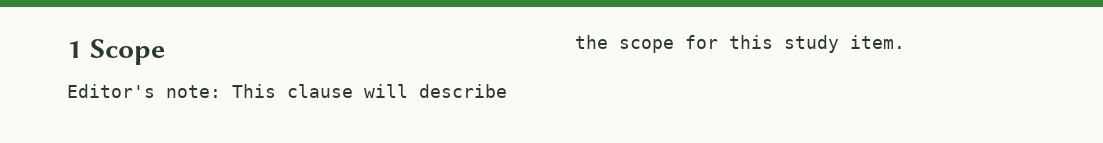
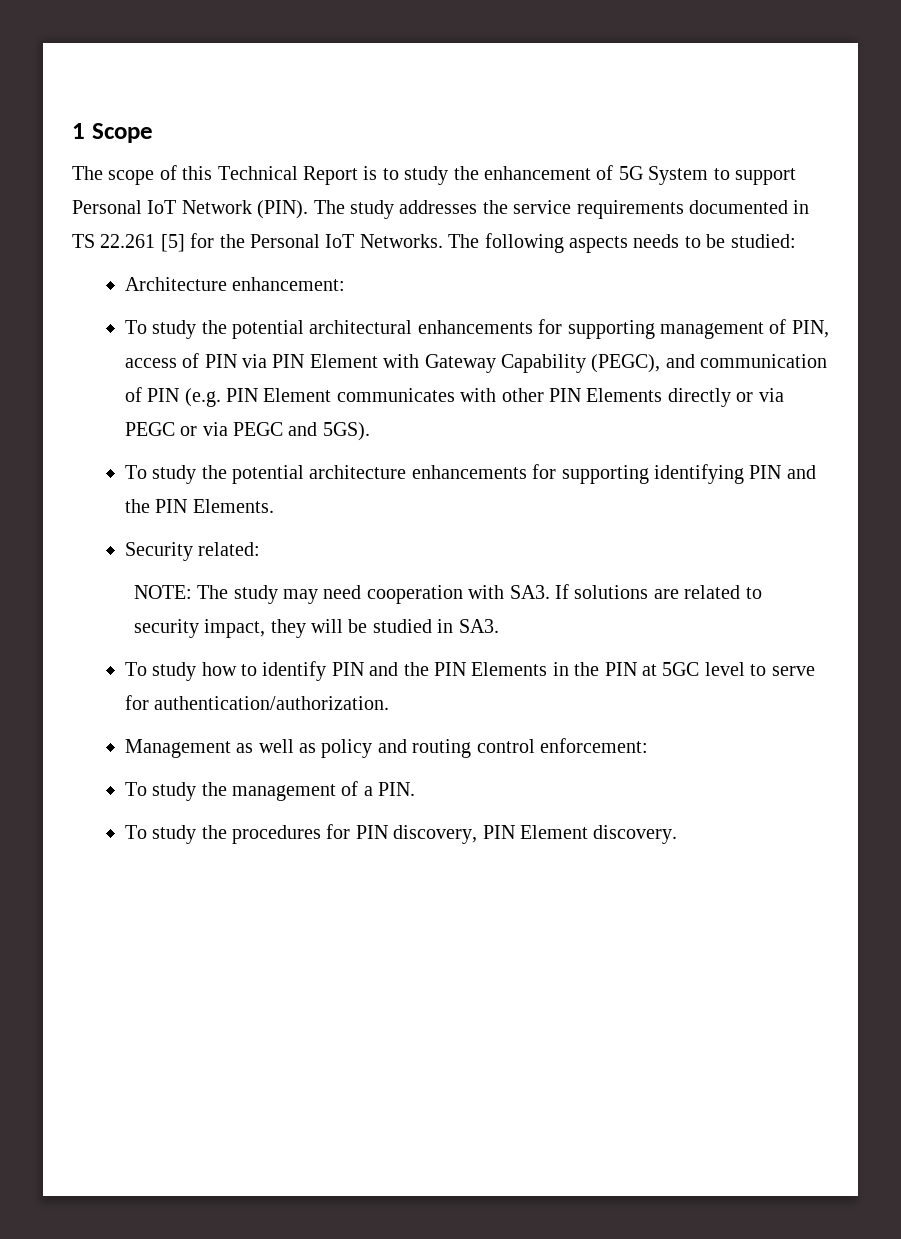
- Editor's note: This clause will describe the scope for this study item.
+ The scope of this Technical Report is to study the enhancement of 5G System to support Personal IoT Network (PIN). The study addresses the service requirements documented in TS 22.261 [5] for the Personal IoT Networks. The following aspects needs to be studied:
+ Architecture enhancement:
+ To study the potential architectural enhancements for supporting management of PIN, access of PIN via PIN Element with Gateway Capability (PEGC), and communication of PIN (e.g. PIN Element communicates with other PIN Elements directly or via PEGC or via PEGC and 5GS).
+ To study the potential architecture enhancements for supporting identifying PIN and the PIN Elements.
+ Security related:
+ NOTE: The study may need cooperation with SA3. If solutions are related to security impact, they will be studied in SA3.
+ To study how to identify PIN and the PIN Elements in the PIN at 5GC level to serve for authentication/authorization.
+ Management as well as policy and routing control enforcement:
+ To study the management of a PIN.
+ To study the procedures for PIN discovery, PIN Element discovery.

